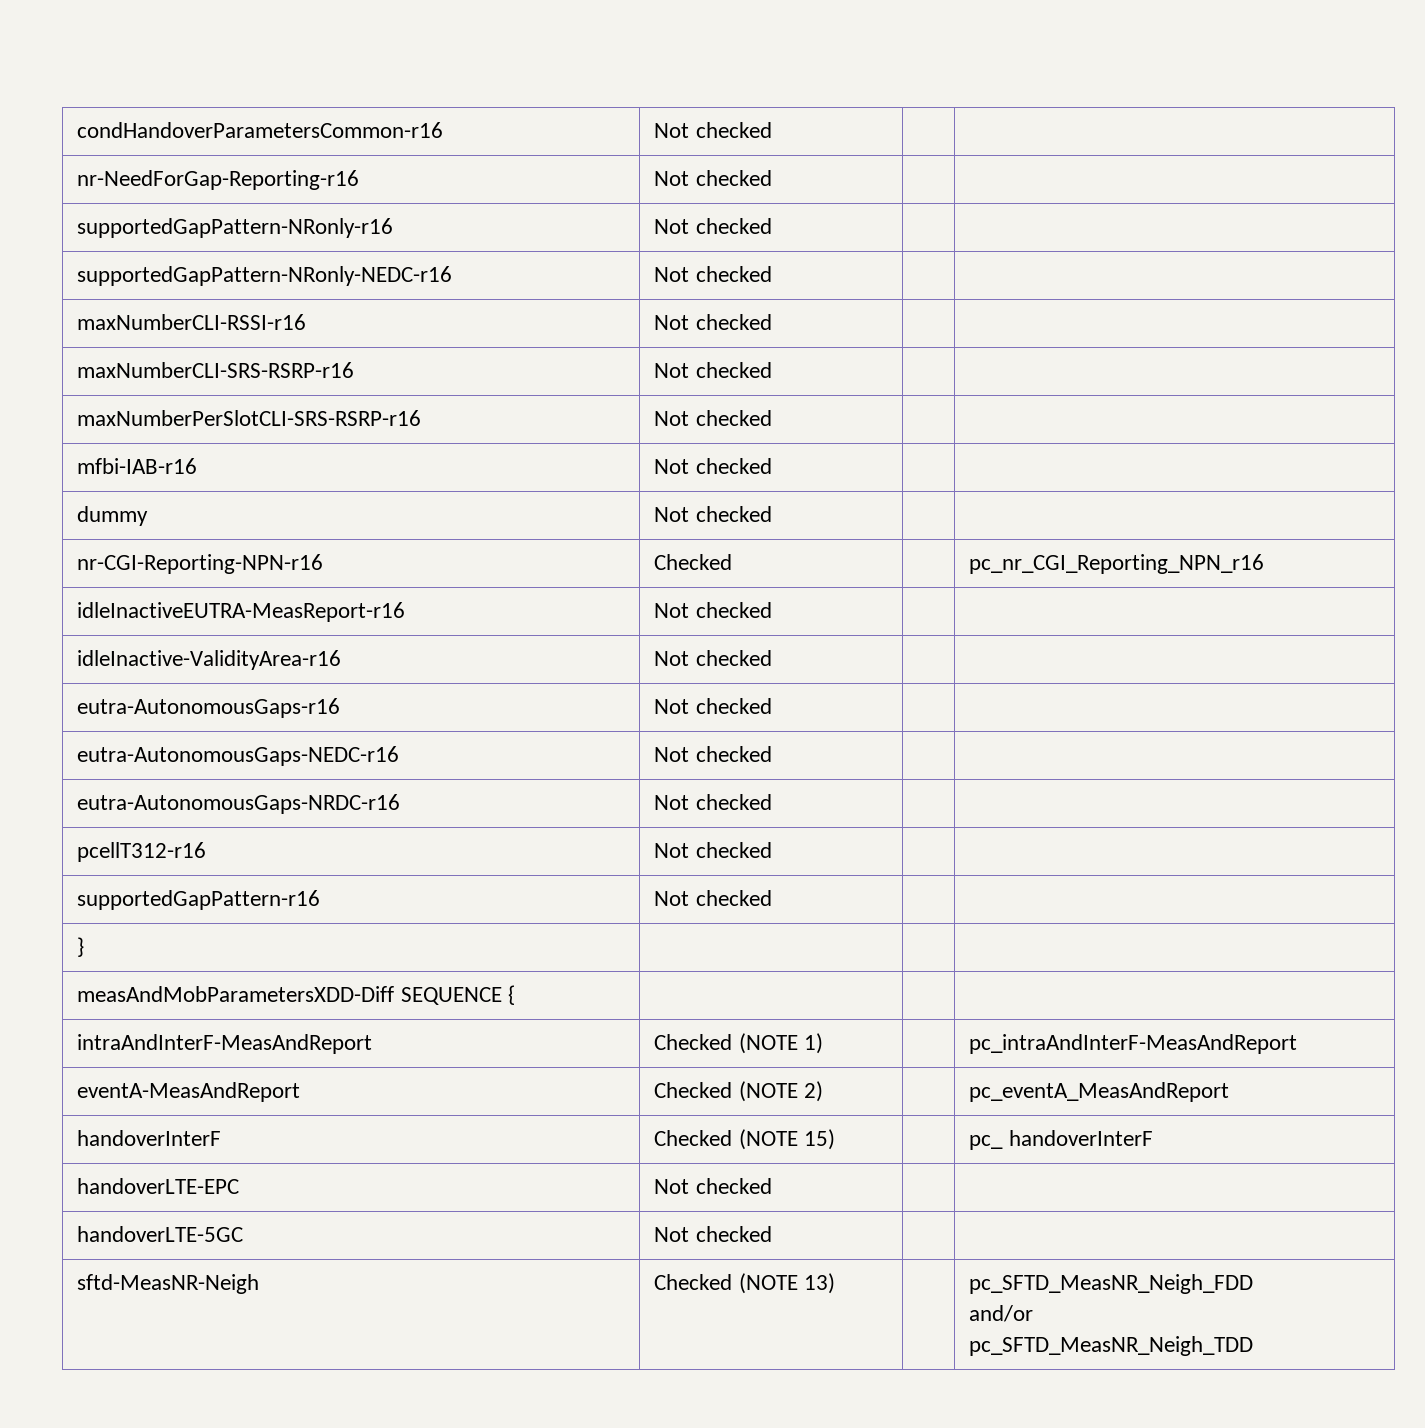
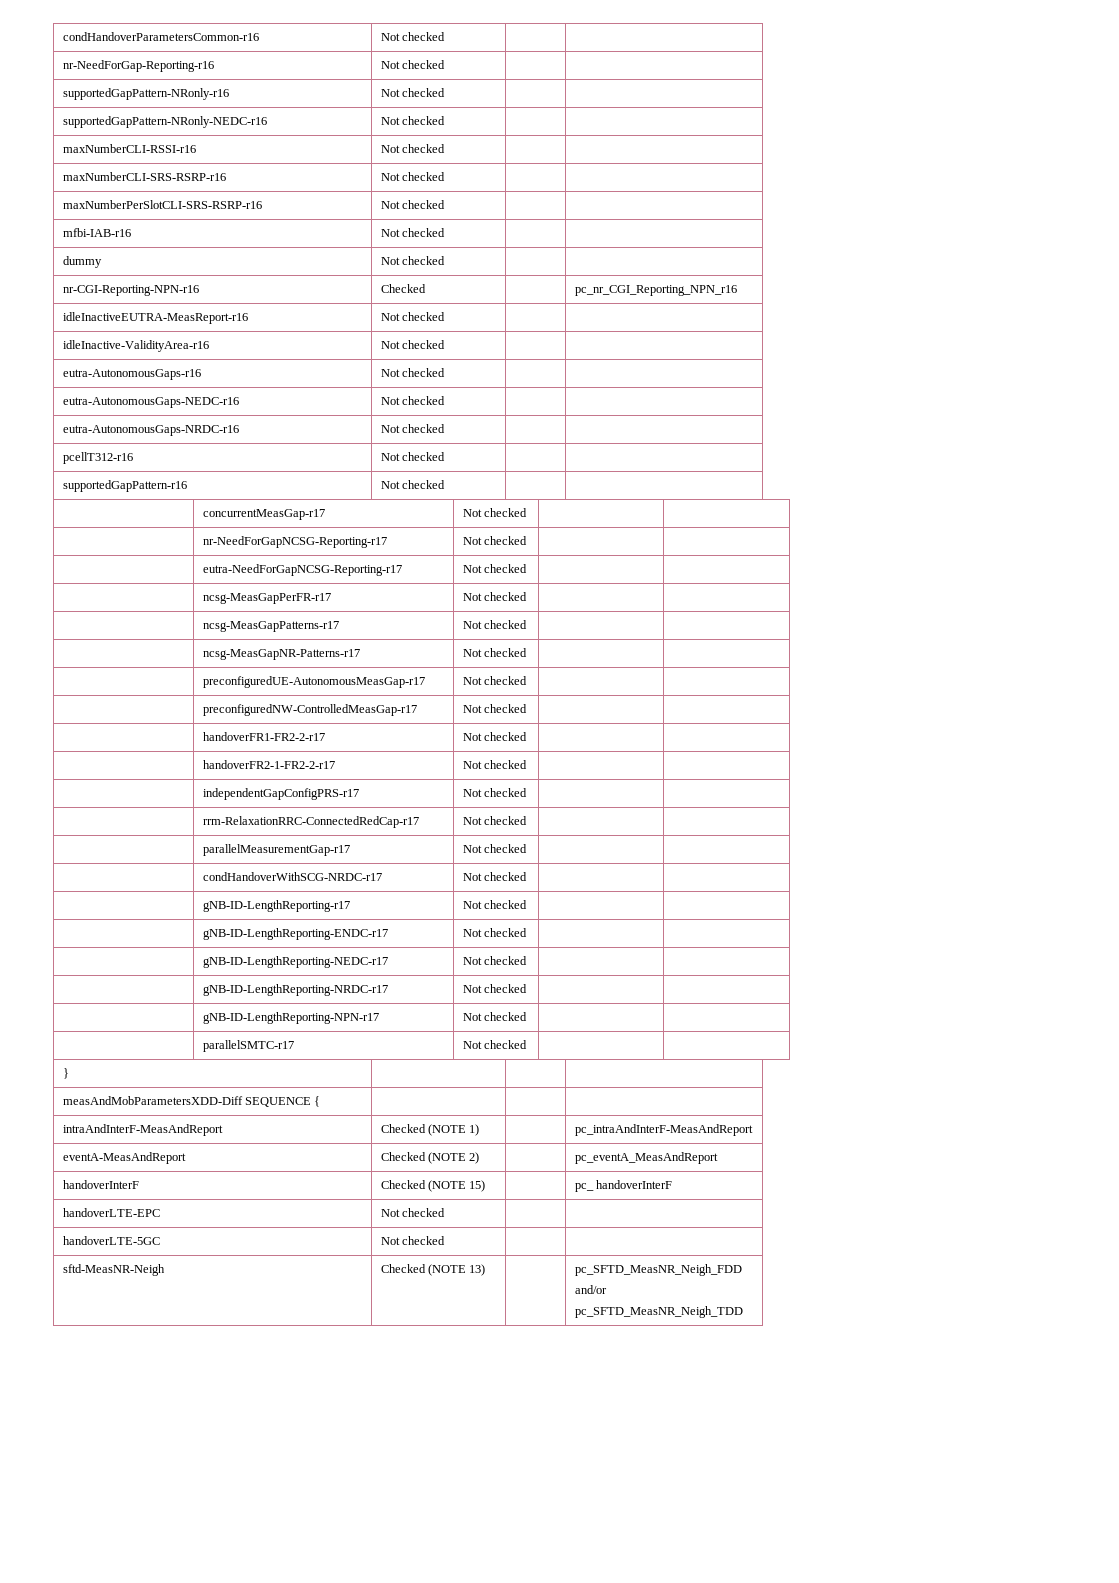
+ | concurrentMeasGap-r17 | Not checked | |
+ | nr-NeedForGapNCSG-Reporting-r17 | Not checked | |
+ | eutra-NeedForGapNCSG-Reporting-r17 | Not checked | |
+ | ncsg-MeasGapPerFR-r17 | Not checked | |
+ | ncsg-MeasGapPatterns-r17 | Not checked | |
+ | ncsg-MeasGapNR-Patterns-r17 | Not checked | |
+ | preconfiguredUE-AutonomousMeasGap-r17 | Not checked | |
+ | preconfiguredNW-ControlledMeasGap-r17 | Not checked | |
+ | handoverFR1-FR2-2-r17 | Not checked | |
+ | handoverFR2-1-FR2-2-r17 | Not checked | |
+ | independentGapConfigPRS-r17 | Not checked | |
+ | rrm-RelaxationRRC-ConnectedRedCap-r17 | Not checked | |
+ | parallelMeasurementGap-r17 | Not checked | |
+ | condHandoverWithSCG-NRDC-r17 | Not checked | |
+ | gNB-ID-LengthReporting-r17 | Not checked | |
+ | gNB-ID-LengthReporting-ENDC-r17 | Not checked | |
+ | gNB-ID-LengthReporting-NEDC-r17 | Not checked | |
+ | gNB-ID-LengthReporting-NRDC-r17 | Not checked | |
+ | gNB-ID-LengthReporting-NPN-r17 | Not checked | |
+ | parallelSMTC-r17 | Not checked | |

